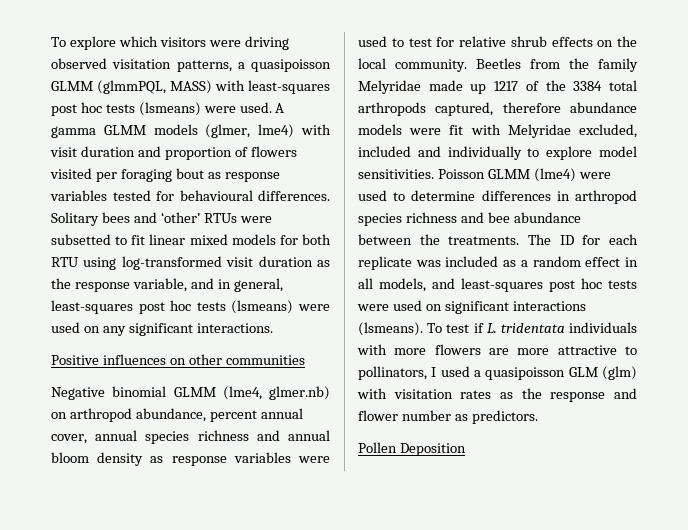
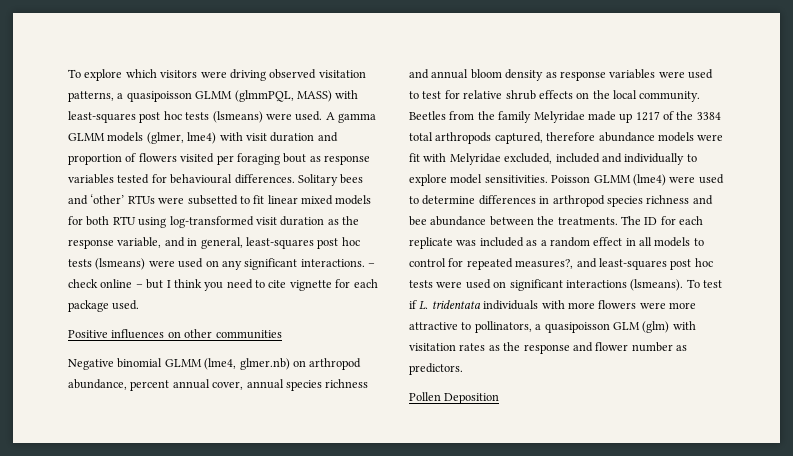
+ – check online – but I think you need to cite vignette for each package used.
- The ID for each replicate was included as a random effect in all models, and least-squares post hoc tests were used on significant interactions (lsmeans).
+ The ID for each replicate was included as a random effect in all models to control for repeated measures?, and least-squares post hoc tests were used on significant interactions (lsmeans).
- To test if L. tridentata individuals with more flowers are more attractive to pollinators, I used a quasipoisson GLM (glm) with visitation rates as the response and flower number as predictors.
+ To test if L. tridentata individuals with more flowers were more attractive to pollinators, a quasipoisson GLM (glm) with visitation rates as the response and flower number as predictors.

